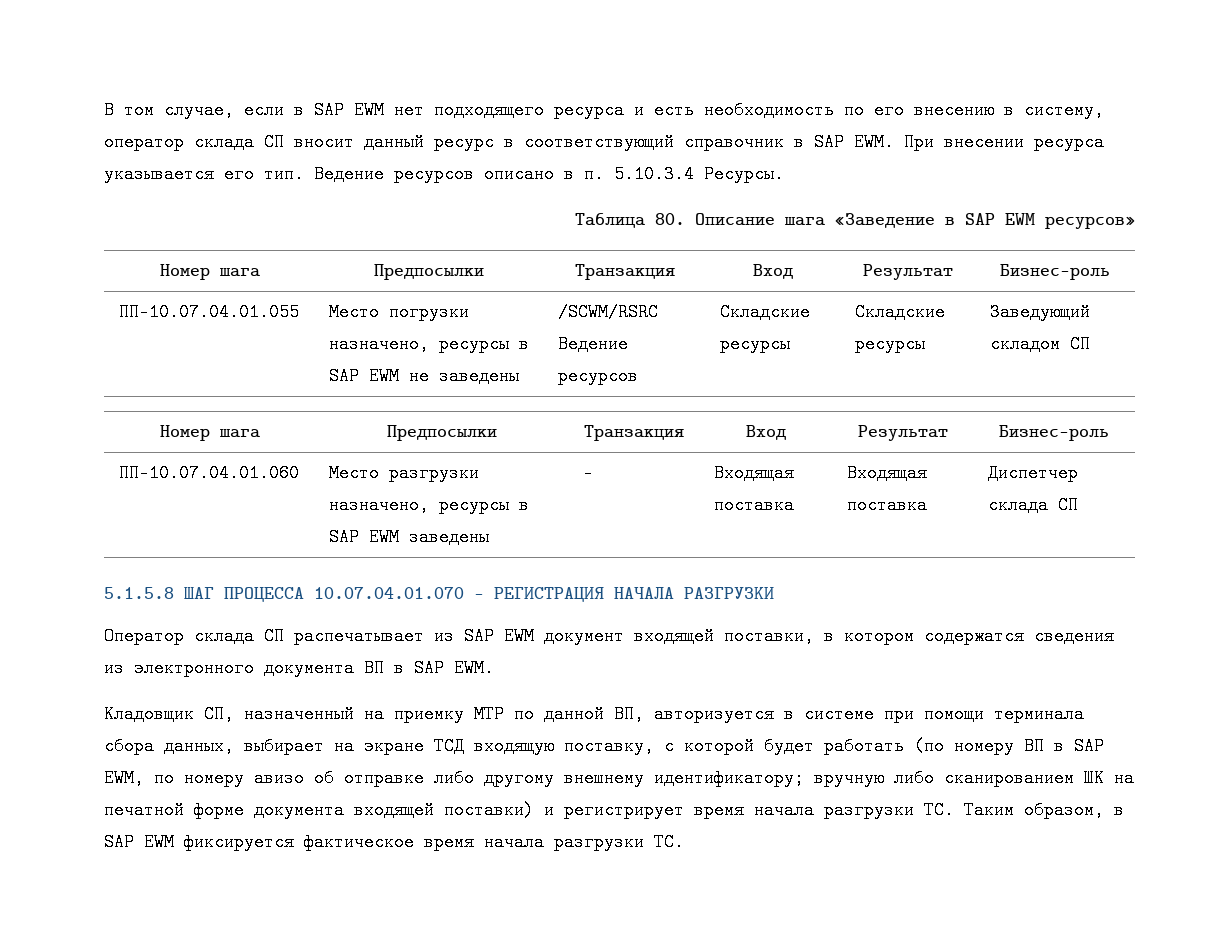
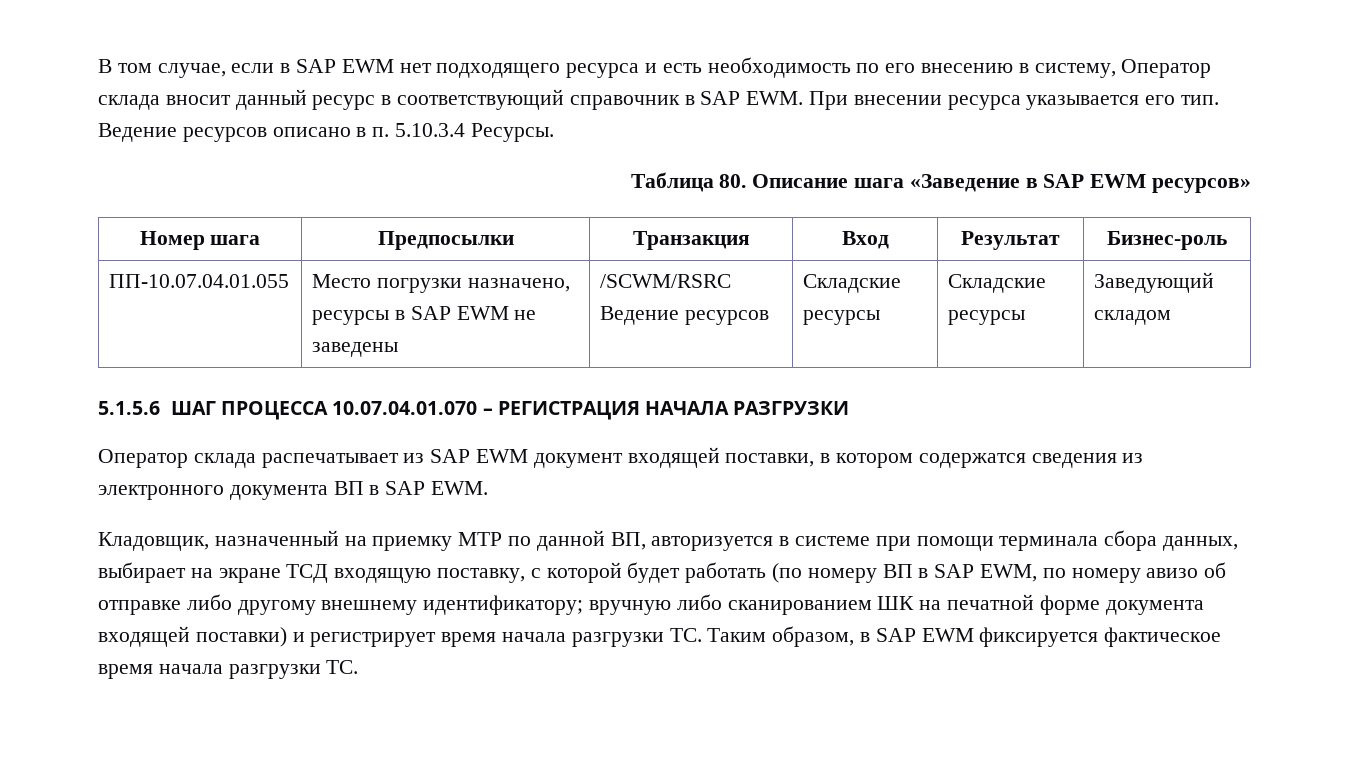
- В том случае, если в SAP EWM нет подходящего ресурса и есть необходимость по его внесению в систему, оператор склада СП вносит данный ресурс в соответствующий справочник в SAP EWM. При внесении ресурса указывается его тип.
+ В том случае, если в SAP EWM нет подходящего ресурса и есть необходимость по его внесению в систему, Оператор склада вносит данный ресурс в соответствующий справочник в SAP EWM. При внесении ресурса указывается его тип.
- ПП-10.07.04.01.055 | Место погрузки назначено, ресурсы в SAP EWM не заведены | /SCWM/RSRC Ведение ресурсов | Складские ресурсы | Складские ресурсы | Заведующий складом СП
- Номер шага | Предпосылки | Транзакция | Вход | Результат | Бизнес-роль
- ПП-10.07.04.01.060 | Место разгрузки назначено, ресурсы в SAP EWM заведены | - | Входящая поставка | Входящая поставка | Диспетчер склада СП
- 5.1.5.8 ШАГ ПРОЦЕССА 10.07.04.01.070 – РЕГИСТРАЦИЯ НАЧАЛА РАЗГРУЗКИ
+ ПП-10.07.04.01.055 | Место погрузки назначено, ресурсы в SAP EWM не заведены | /SCWM/RSRC Ведение ресурсов | Складские ресурсы | Складские ресурсы | Заведующий складом
+ 5.1.5.6 ШАГ ПРОЦЕССА 10.07.04.01.070 – РЕГИСТРАЦИЯ НАЧАЛА РАЗГРУЗКИ
- Оператор склада СП распечатывает из SAP EWM документ входящей поставки, в котором содержатся сведения из электронного документа ВП в SAP EWM.
+ Оператор склада распечатывает из SAP EWM документ входящей поставки, в котором содержатся сведения из электронного документа ВП в SAP EWM.
- Кладовщик СП, назначенный на приемку МТР по данной ВП, авторизуется в системе при помощи терминала сбора данных, выбирает на экране ТСД входящую поставку, с которой будет работать (по номеру ВП в SAP EWM, по номеру авизо об отправке либо другому внешнему идентификатору;
+ Кладовщик, назначенный на приемку МТР по данной ВП, авторизуется в системе при помощи терминала сбора данных, выбирает на экране ТСД входящую поставку, с которой будет работать (по номеру ВП в SAP EWM, по номеру авизо об отправке либо другому внешнему идентификатору;

